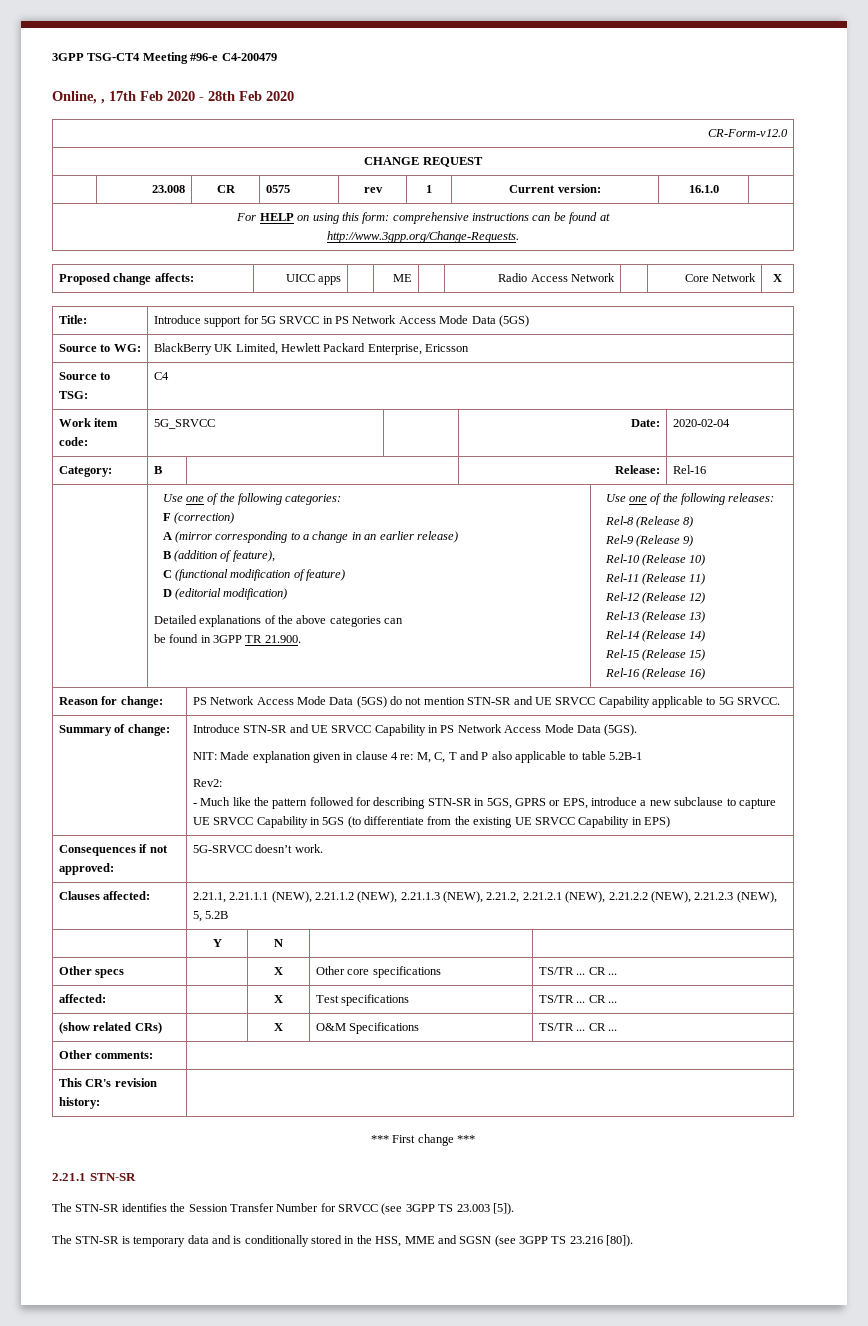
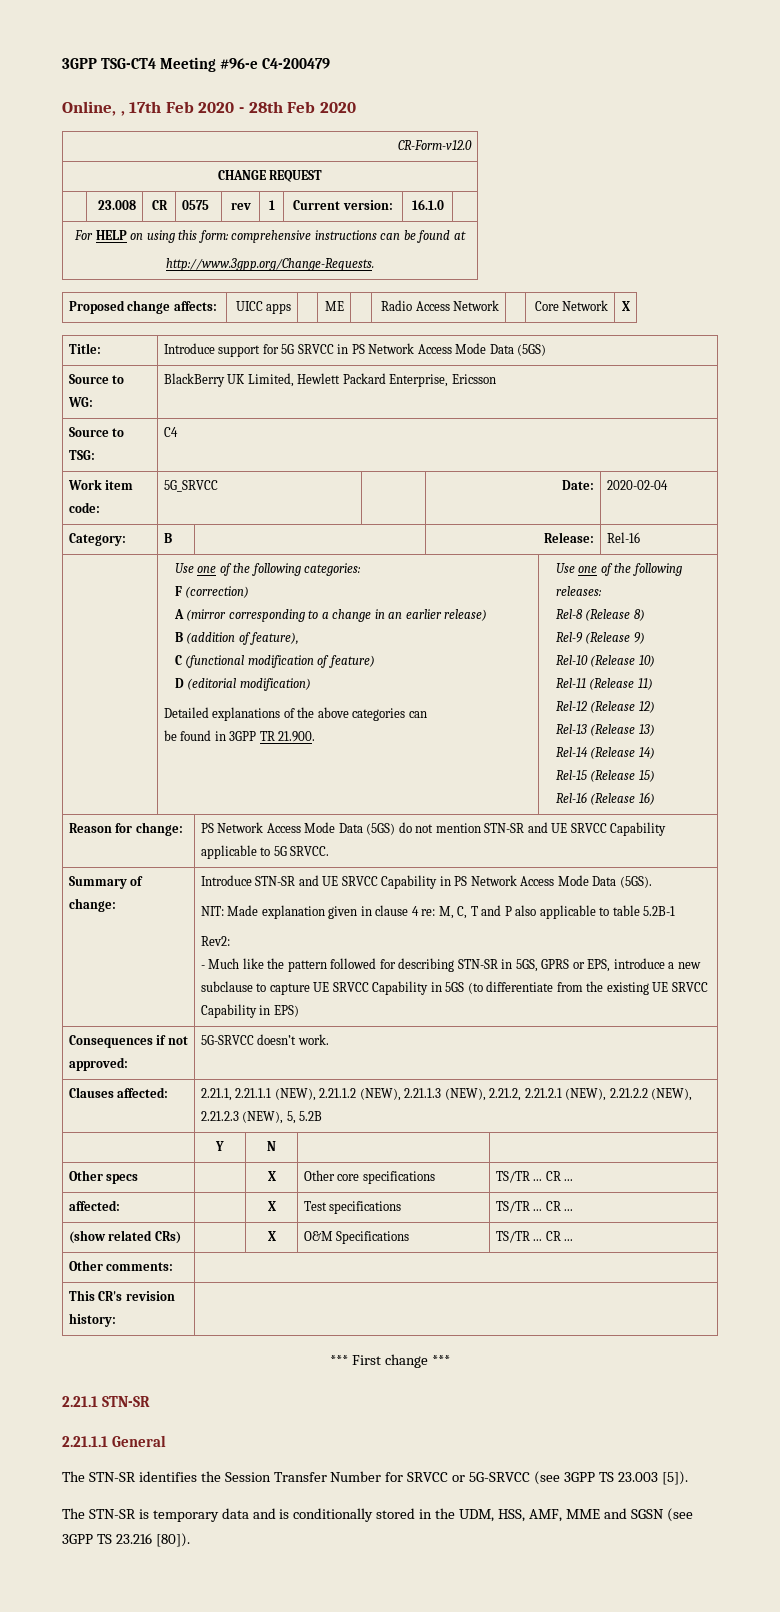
+ 2.21.1.1 General
- The STN-SR identifies the Session Transfer Number for SRVCC (see 3GPP TS 23.003 [5]).
+ The STN-SR identifies the Session Transfer Number for SRVCC or 5G-SRVCC (see 3GPP TS 23.003 [5]).
- The STN-SR is temporary data and is conditionally stored in the HSS, MME and SGSN (see 3GPP TS 23.216 [80]).
+ The STN-SR is temporary data and is conditionally stored in the UDM, HSS, AMF, MME and SGSN (see 3GPP TS 23.216 [80]).

